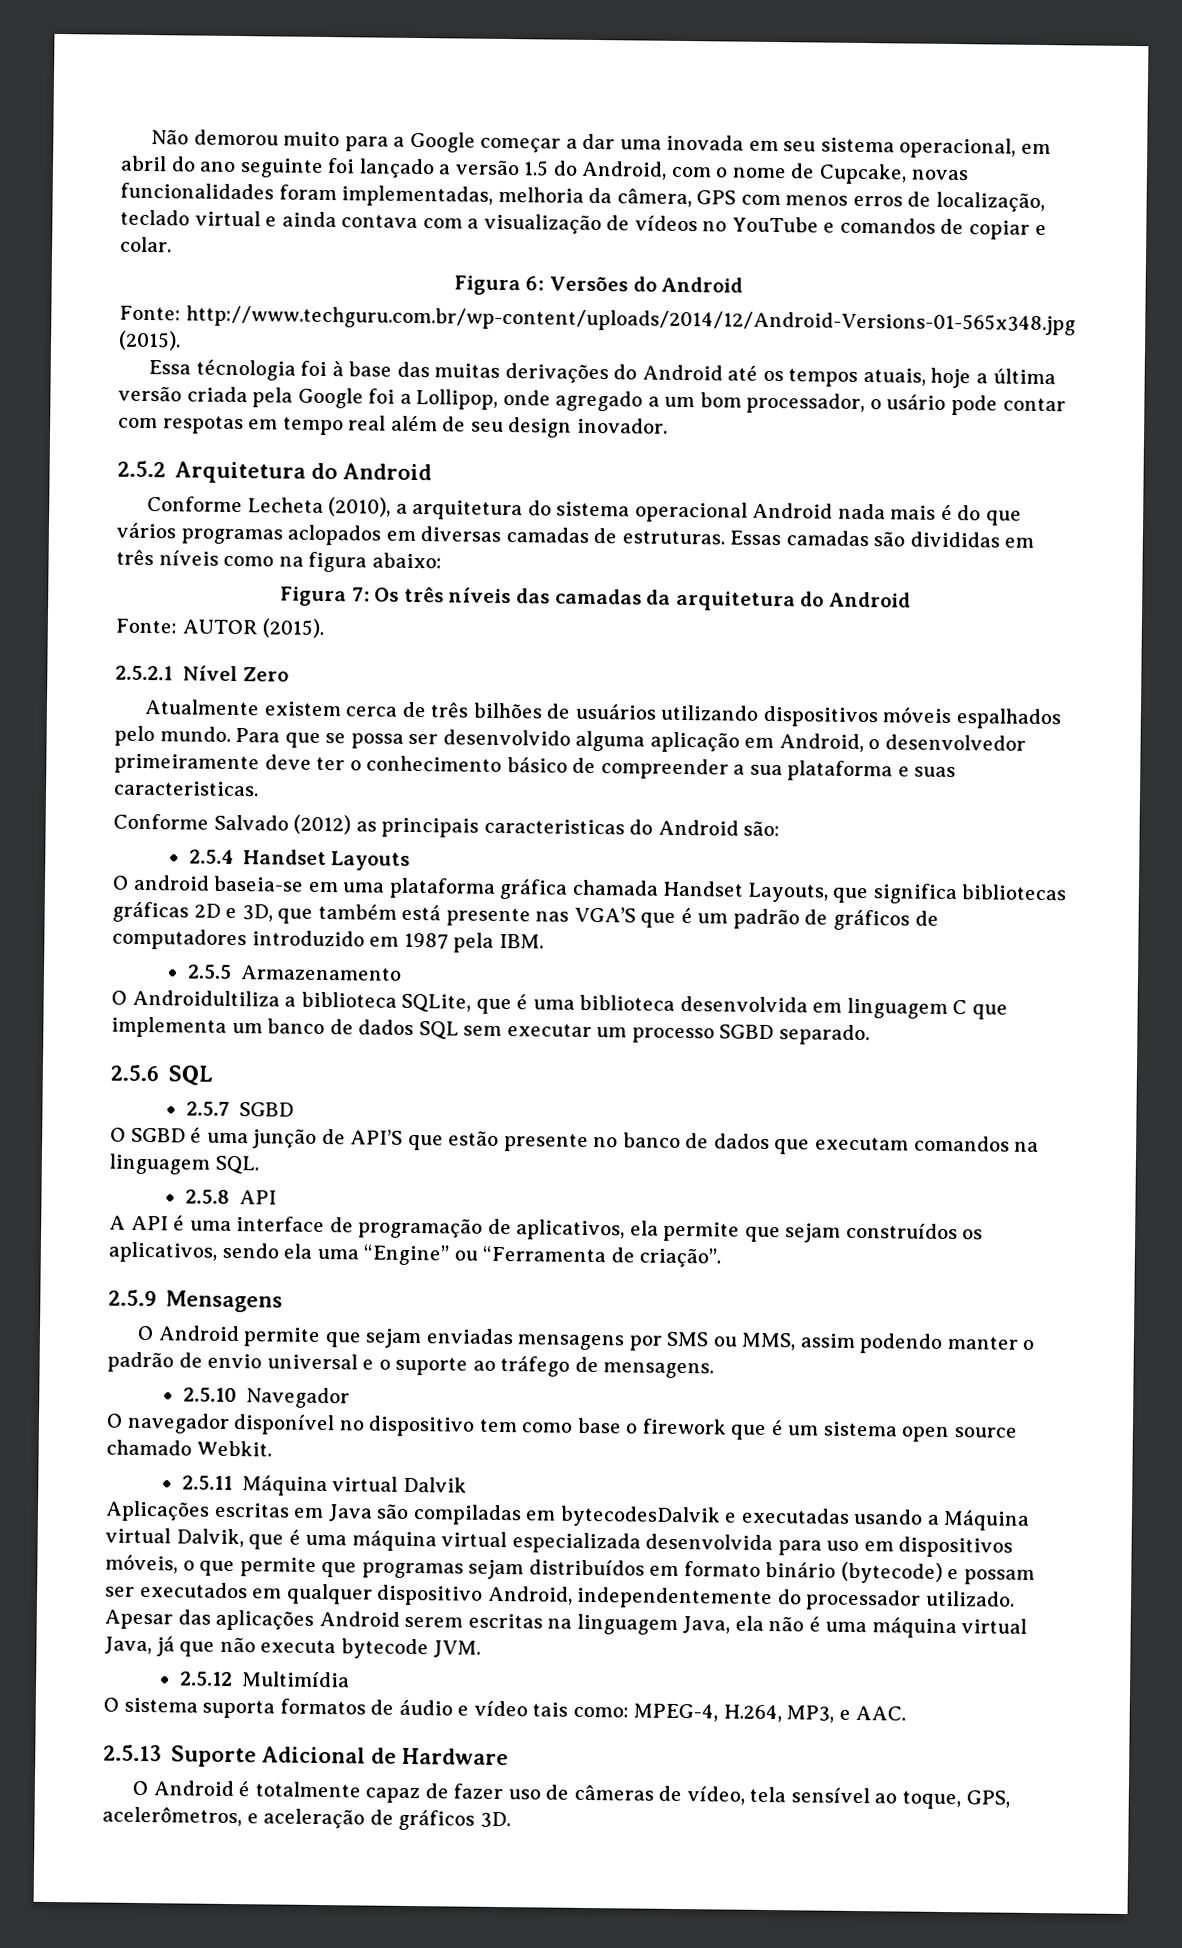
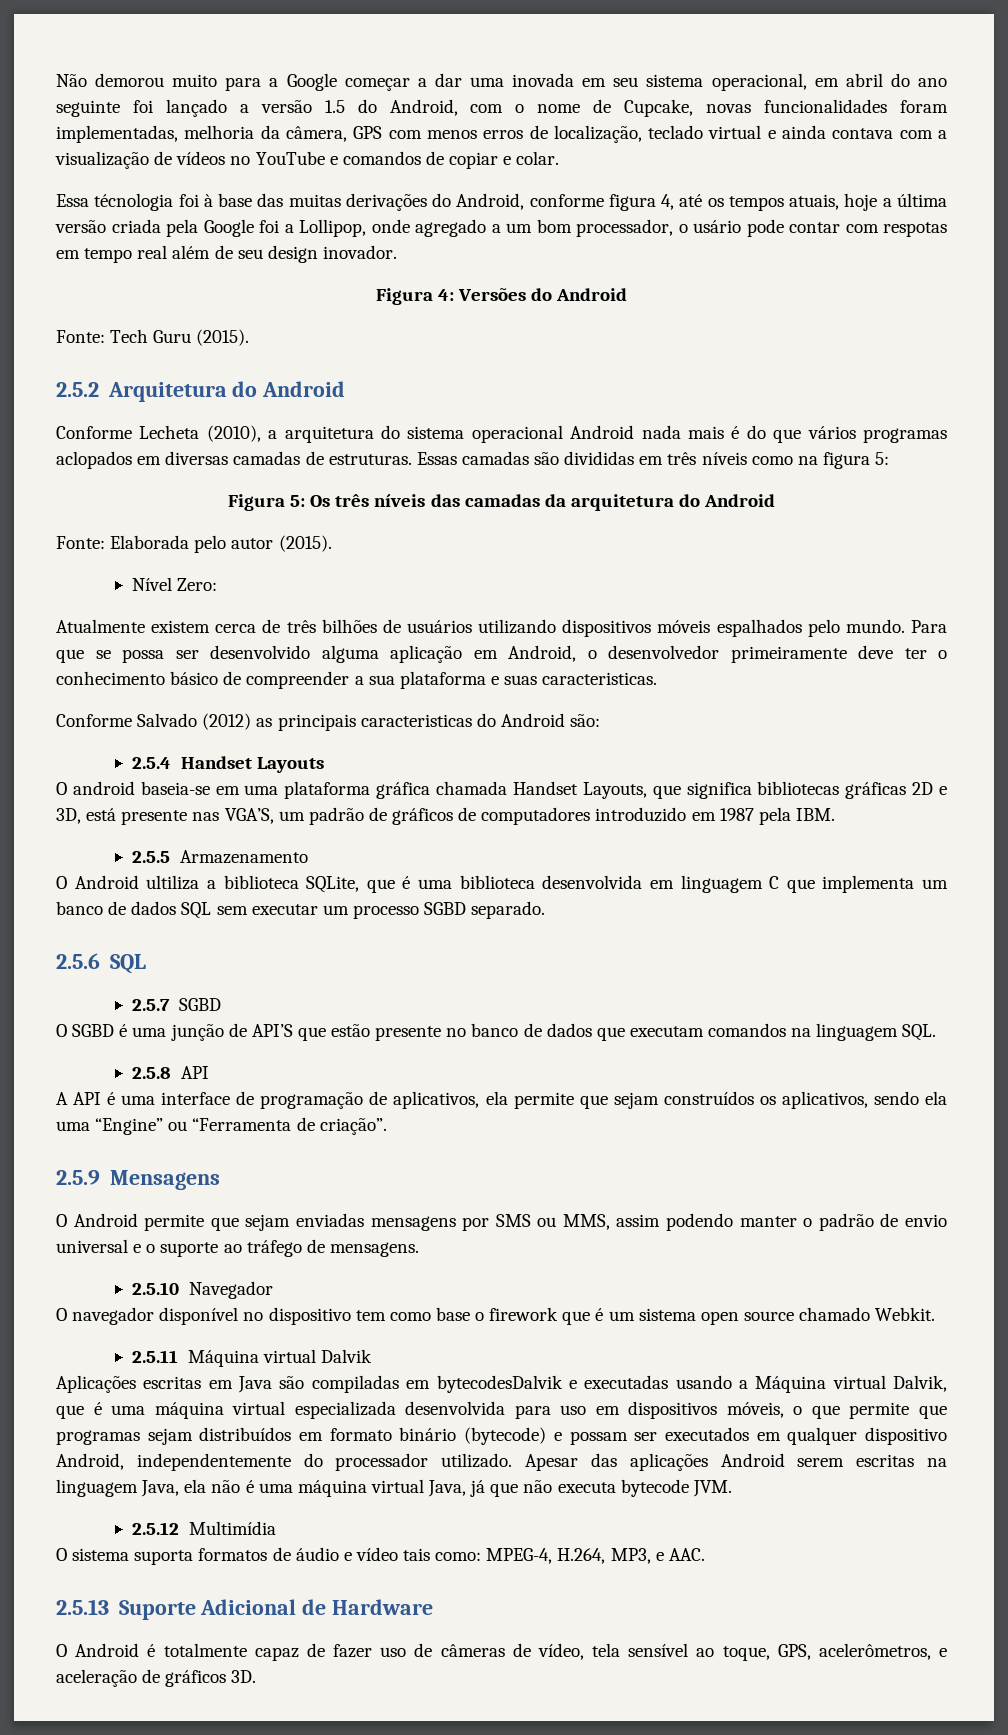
- Figura 6: Versões do Android
- Fonte: http://www.techguru.com.br/wp-content/uploads/2014/12/Android-Versions-01-565x348.jpg (2015).
- Essa técnologia foi à base das muitas derivações do Android até os tempos atuais, hoje a última versão criada pela Google foi a Lollipop, onde agregado a um bom processador, o usário pode contar com respotas em tempo real além de seu design inovador.
+ Essa técnologia foi à base das muitas derivações do Android, conforme figura 4, até os tempos atuais, hoje a última versão criada pela Google foi a Lollipop, onde agregado a um bom processador, o usário pode contar com respotas em tempo real além de seu design inovador.
+ Figura 4: Versões do Android
+ Fonte: Tech Guru (2015).
- Essas camadas são divididas em três níveis como na figura abaixo:
- Figura 7: Os três níveis das camadas da arquitetura do Android
+ Essas camadas são divididas em três níveis como na figura 5:
+ Figura 5: Os três níveis das camadas da arquitetura do Android
- Fonte: AUTOR (2015).
- 2.5.2.1 Nível Zero
+ Fonte: Elaborada pelo autor (2015).
+ Nível Zero:
- O android baseia-se em uma plataforma gráfica chamada Handset Layouts, que significa bibliotecas gráficas 2D e 3D, que também está presente nas VGA’S que é um padrão de gráficos de computadores introduzido em 1987 pela IBM.
+ O android baseia-se em uma plataforma gráfica chamada Handset Layouts, que significa bibliotecas gráficas 2D e 3D, está presente nas VGA’S, um padrão de gráficos de computadores introduzido em 1987 pela IBM.
- O Androidultiliza a biblioteca SQLite, que é uma biblioteca desenvolvida em linguagem C que implementa um banco de dados SQL sem executar um processo SGBD separado.
+ O Android ultiliza a biblioteca SQLite, que é uma biblioteca desenvolvida em linguagem C que implementa um banco de dados SQL sem executar um processo SGBD separado.

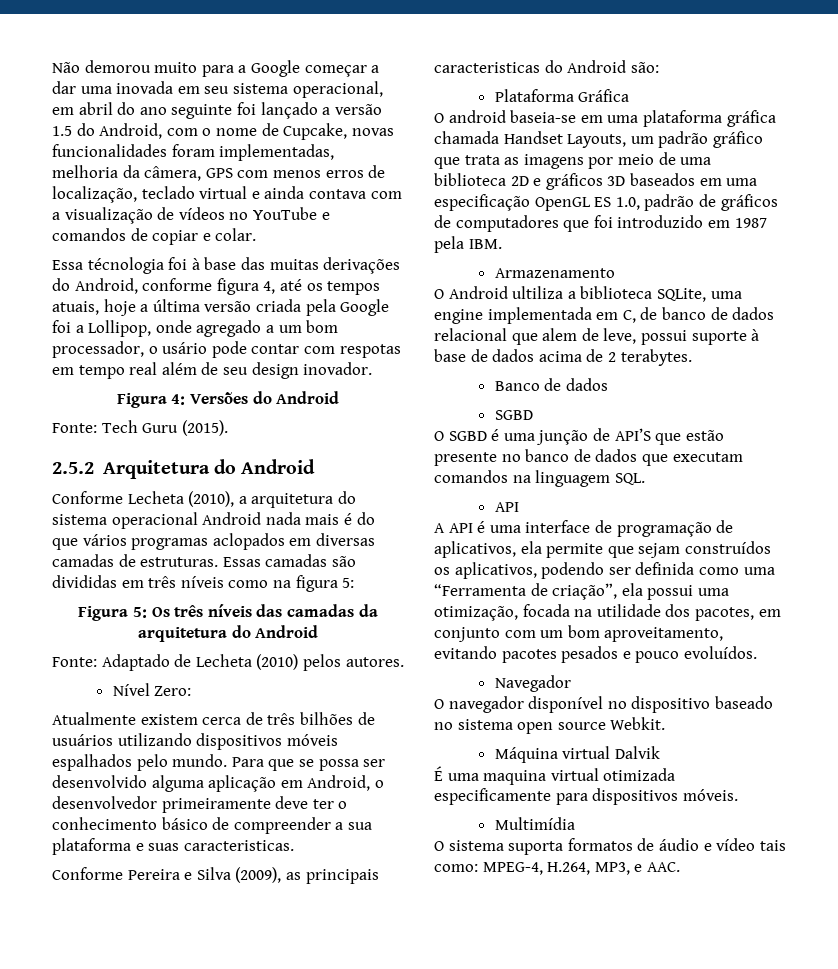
- Fonte: Elaborada pelo autor (2015).
+ Fonte: Adaptado de Lecheta (2010) pelos autores.
- Conforme Salvado (2012) as principais caracteristicas do Android são:
+ Conforme Pereira e Silva (2009), as principais caracteristicas do Android são:
- 2.5.4 Handset Layouts
+ Plataforma Gráfica
- O android baseia-se em uma plataforma gráfica chamada Handset Layouts, que significa bibliotecas gráficas 2D e 3D, está presente nas VGA’S, um padrão de gráficos de computadores introduzido em 1987 pela IBM.
+ O android baseia-se em uma plataforma gráfica chamada Handset Layouts, um padrão gráfico que trata as imagens por meio de uma biblioteca 2D e gráficos 3D baseados em uma especificação OpenGL ES 1.0, padrão de gráficos de computadores que foi introduzido em 1987 pela IBM.
- 2.5.5 Armazenamento
+ Armazenamento
- O Android ultiliza a biblioteca SQLite, que é uma biblioteca desenvolvida em linguagem C que implementa um banco de dados SQL sem executar um processo SGBD separado.
- 2.5.6 SQL
- 2.5.7 SGBD
+ O Android ultiliza a biblioteca SQLite, uma engine implementada em C, de banco de dados relacional que alem de leve, possui suporte à base de dados acima de 2 terabytes.
+ Banco de dados
+ SGBD
  O SGBD é uma junção de API’S que estão presente no banco de dados que executam comandos na linguagem SQL.
- 2.5.8 API
+ API
- A API é uma interface de programação de aplicativos, ela permite que sejam construídos os aplicativos, sendo ela uma “Engine” ou “Ferramenta de criação”.
- 2.5.9 Mensagens
- O Android permite que sejam enviadas mensagens por SMS ou MMS, assim podendo manter o padrão de envio universal e o suporte ao tráfego de mensagens.
- 2.5.10 Navegador
+ A API é uma interface de programação de aplicativos, ela permite que sejam construídos os aplicativos, podendo ser definida como uma “Ferramenta de criação”, ela possui uma otimização, focada na utilidade dos pacotes, em conjunto com um bom aproveitamento, evitando pacotes pesados e pouco evoluídos.
+ Navegador
- O navegador disponível no dispositivo tem como base o firework que é um sistema open source chamado Webkit.
+ O navegador disponível no dispositivo baseado no sistema open source Webkit.
- 2.5.11 Máquina virtual Dalvik
+ Máquina virtual Dalvik
- Aplicações escritas em Java são compiladas em bytecodesDalvik e executadas usando a Máquina virtual Dalvik, que é uma máquina virtual especializada desenvolvida para uso em dispositivos móveis, o que permite que programas sejam distribuídos em formato binário (bytecode) e possam ser executados em qualquer dispositivo Android, independentemente do processador utilizado. Apesar das aplicações Android serem escritas na linguagem Java, ela não é uma máquina virtual Java, já que não executa bytecode JVM.
- 2.5.12 Multimídia
+ É uma maquina virtual otimizada especificamente para dispositivos móveis.
+ Multimídia
- 2.5.13 Suporte Adicional de Hardware
- O Android é totalmente capaz de fazer uso de câmeras de vídeo, tela sensível ao toque, GPS, acelerômetros, e aceleração de gráficos 3D.

